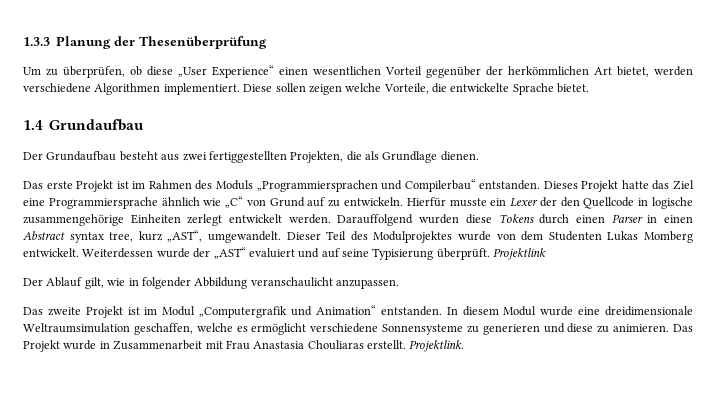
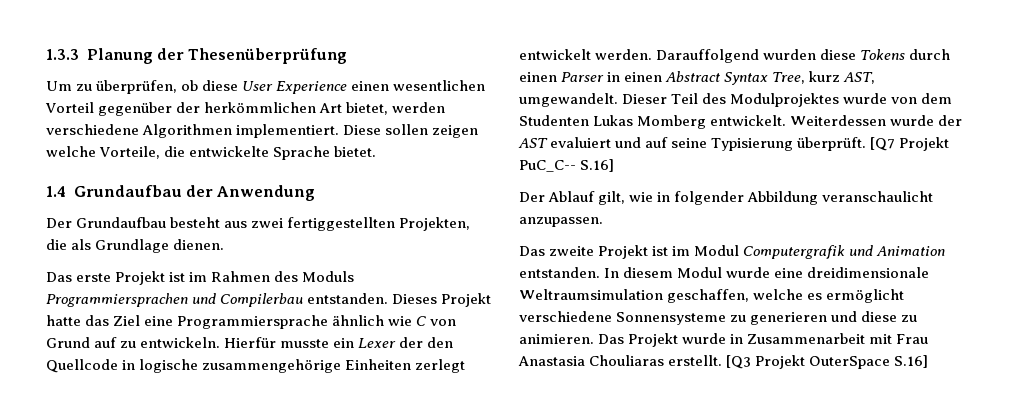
- Um zu überprüfen, ob diese „User Experience“ einen wesentlichen Vorteil gegenüber der herkömmlichen Art bietet, werden verschiedene Algorithmen implementiert.
+ Um zu überprüfen, ob diese User Experience einen wesentlichen Vorteil gegenüber der herkömmlichen Art bietet, werden verschiedene Algorithmen implementiert.
- 1.4 Grundaufbau
+ 1.4 Grundaufbau der Anwendung
- Das erste Projekt ist im Rahmen des Moduls „Programmiersprachen und Compilerbau“ entstanden.
+ Das erste Projekt ist im Rahmen des Moduls Programmiersprachen und Compilerbau entstanden.
- Dieses Projekt hatte das Ziel eine Programmiersprache ähnlich wie „C“ von Grund auf zu entwickeln.
+ Dieses Projekt hatte das Ziel eine Programmiersprache ähnlich wie C von Grund auf zu entwickeln.
- Darauffolgend wurden diese Tokens durch einen Parser in einen Abstract syntax tree, kurz „AST“, umgewandelt.
+ Darauffolgend wurden diese Tokens durch einen Parser in einen Abstract Syntax Tree, kurz AST, umgewandelt.
- Weiterdessen wurde der „AST“ evaluiert und auf seine Typisierung überprüft.
+ Weiterdessen wurde der AST evaluiert und auf seine Typisierung überprüft.
- Projektlink
+ [Q7 Projekt PuC_C-- S.16]
- Das zweite Projekt ist im Modul „Computergrafik und Animation“ entstanden.
+ Das zweite Projekt ist im Modul Computergrafik und Animation entstanden.
- Projektlink.
+ [Q3 Projekt OuterSpace S.16]

